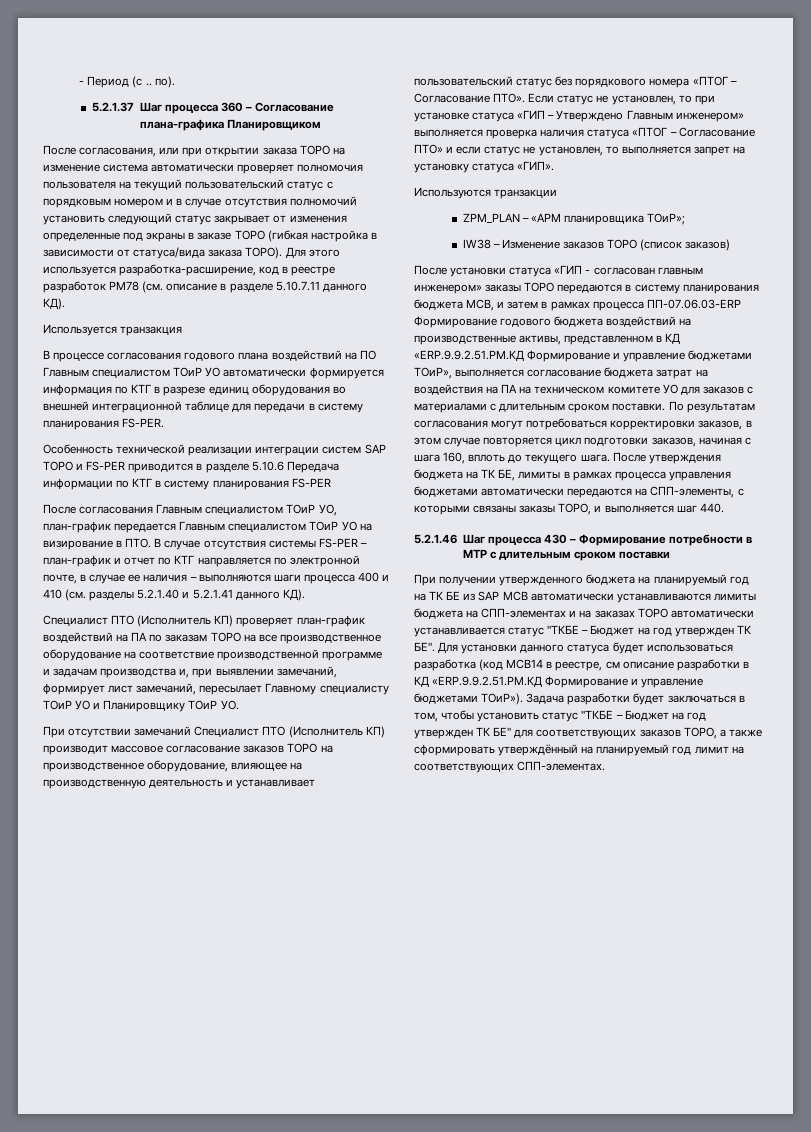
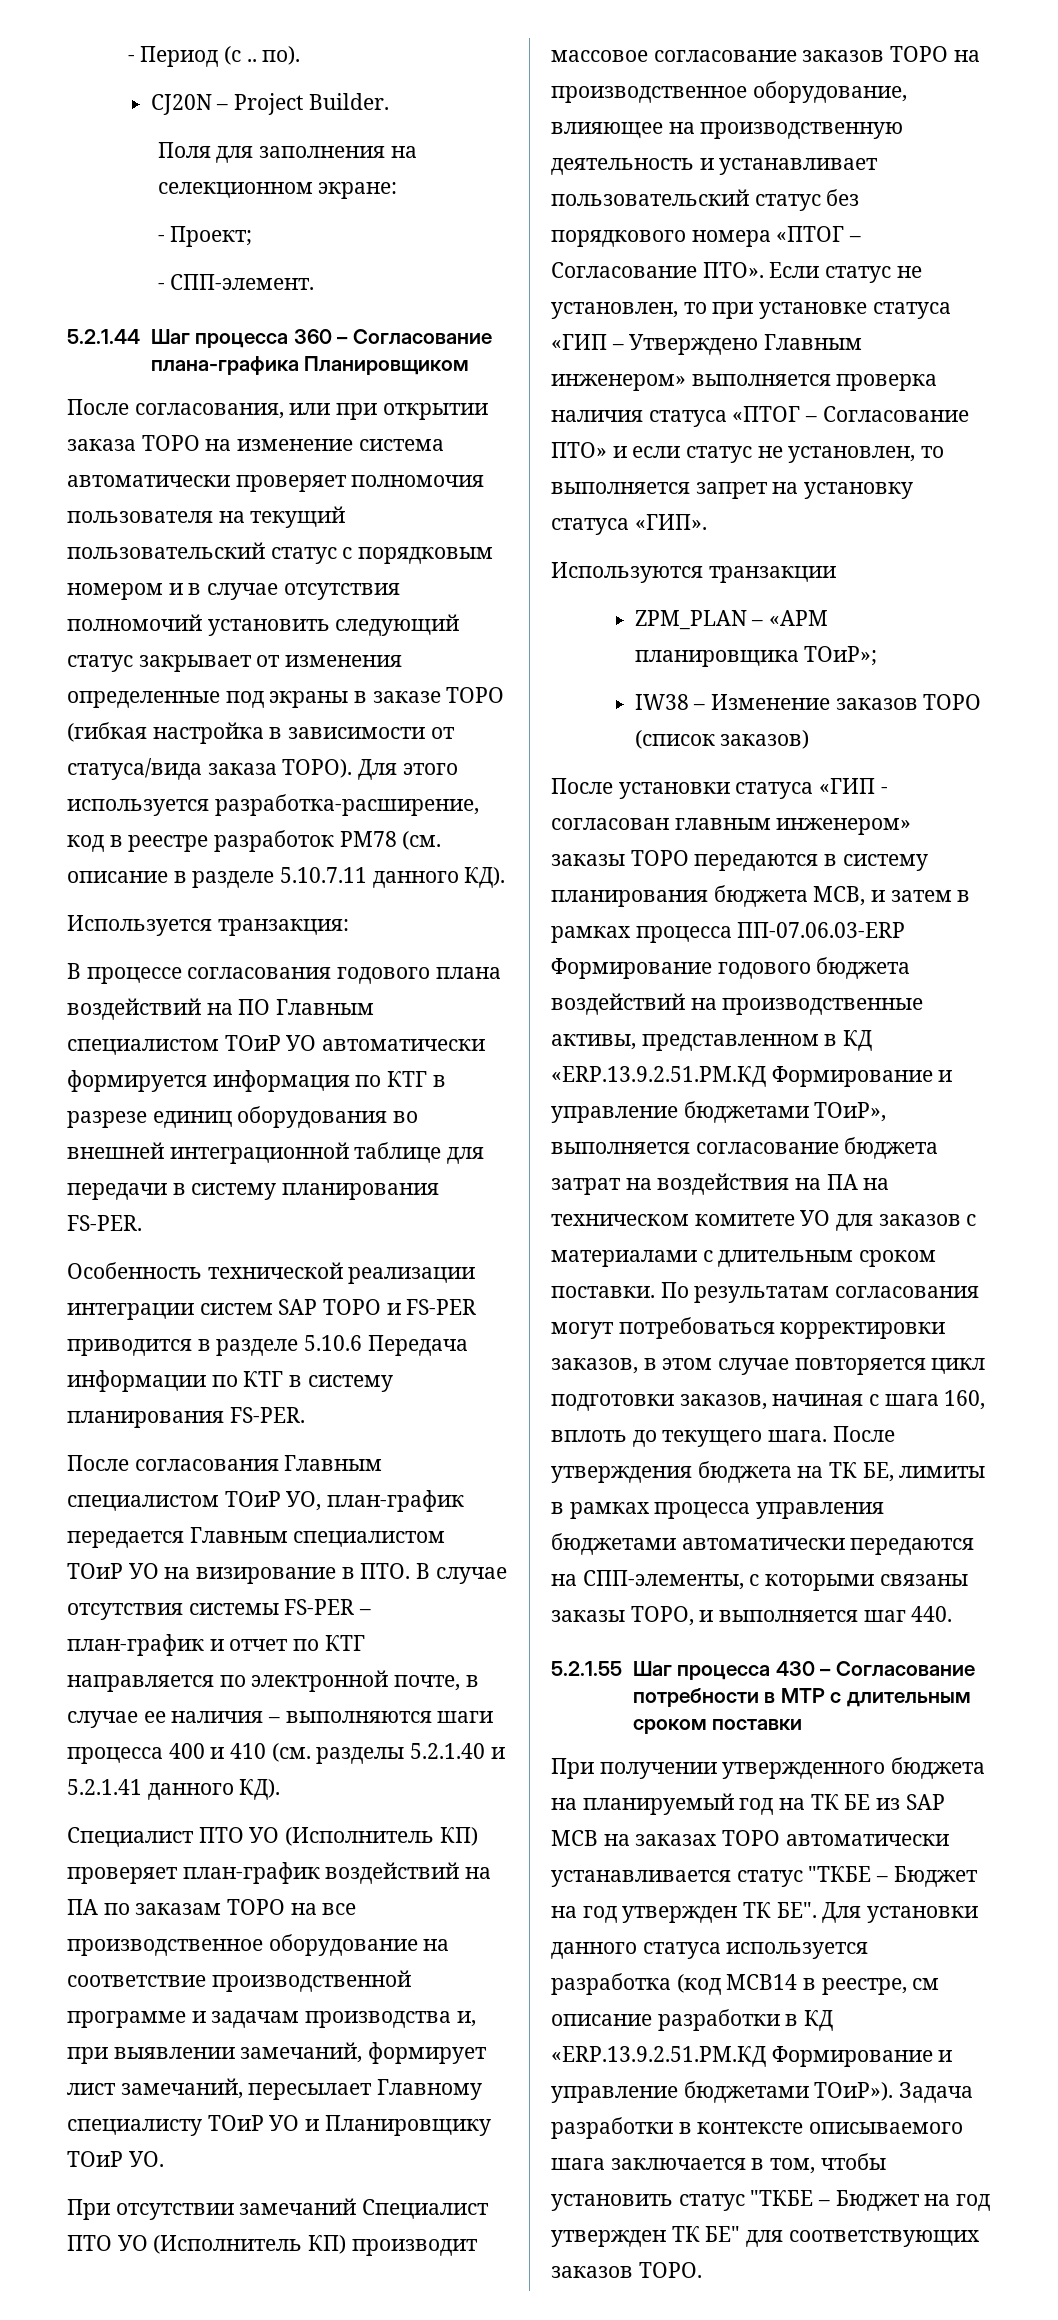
- 5.2.1.37 Шаг процесса 360 – Согласование плана-графика Планировщиком
+ CJ20N – Project Builder.
+ Поля для заполнения на селекционном экране:
+ - Проект;
+ - СПП-элемент.
+ 5.2.1.44 Шаг процесса 360 – Согласование плана-графика Планировщиком
- Используется транзакция
+ Используется транзакция:
- Особенность технической реализации интеграции систем SAP ТОРО и FS-PER приводится в разделе 5.10.6 Передача информации по КТГ в систему планирования FS-PER
+ Особенность технической реализации интеграции систем SAP ТОРО и FS-PER приводится в разделе 5.10.6 Передача информации по КТГ в систему планирования FS-PER.
- Специалист ПТО (Исполнитель КП) проверяет план-график воздействий на ПА по заказам ТОРО на все производственное оборудование на соответствие производственной программе и задачам производства и, при выявлении замечаний, формирует лист замечаний, пересылает Главному специалисту ТОиР УО и Планировщику ТОиР УО.
+ Специалист ПТО УО (Исполнитель КП) проверяет план-график воздействий на ПА по заказам ТОРО на все производственное оборудование на соответствие производственной программе и задачам производства и, при выявлении замечаний, формирует лист замечаний, пересылает Главному специалисту ТОиР УО и Планировщику ТОиР УО.
- При отсутствии замечаний Специалист ПТО (Исполнитель КП) производит массовое согласование заказов ТОРО на производственное оборудование, влияющее на производственную деятельность и устанавливает пользовательский статус без порядкового номера «ПТОГ – Согласование ПТО».
+ При отсутствии замечаний Специалист ПТО УО (Исполнитель КП) производит массовое согласование заказов ТОРО на производственное оборудование, влияющее на производственную деятельность и устанавливает пользовательский статус без порядкового номера «ПТОГ – Согласование ПТО».
- После установки статуса «ГИП - согласован главным инженером» заказы ТОРО передаются в систему планирования бюджета MCB, и затем в рамках процесса ПП-07.06.03-ERP Формирование годового бюджета воздействий на производственные активы, представленном в КД «ERP.9.9.2.51.PM.КД Формирование и управление бюджетами ТОиР», выполняется согласование бюджета затрат на воздействия на ПА на техническом комитете УО для заказов с материалами с длительным сроком поставки.
+ После установки статуса «ГИП - согласован главным инженером» заказы ТОРО передаются в систему планирования бюджета MCB, и затем в рамках процесса ПП-07.06.03-ERP Формирование годового бюджета воздействий на производственные активы, представленном в КД «ERP.13.9.2.51.PM.КД Формирование и управление бюджетами ТОиР», выполняется согласование бюджета затрат на воздействия на ПА на техническом комитете УО для заказов с материалами с длительным сроком поставки.
- 5.2.1.46 Шаг процесса 430 – Формирование потребности в МТР с длительным сроком поставки
+ 5.2.1.55 Шаг процесса 430 – Согласование потребности в МТР с длительным сроком поставки
- При получении утвержденного бюджета на планируемый год на ТК БЕ из SAP MCB автоматически устанавливаются лимиты бюджета на СПП-элементах и на заказах ТОРО автоматически устанавливается статус "ТКБЕ – Бюджет на год утвержден ТК БЕ". Для установки данного статуса будет использоваться разработка (код MCB14 в реестре, см описание разработки в КД «ERP.9.9.2.51.PM.КД Формирование и управление бюджетами ТОиР»).
+ При получении утвержденного бюджета на планируемый год на ТК БЕ из SAP MCB на заказах ТОРО автоматически устанавливается статус "ТКБЕ – Бюджет на год утвержден ТК БЕ". Для установки данного статуса используется разработка (код MCB14 в реестре, см описание разработки в КД «ERP.13.9.2.51.PM.КД Формирование и управление бюджетами ТОиР»).
- Задача разработки будет заключаться в том, чтобы установить статус "ТКБЕ – Бюджет на год утвержден ТК БЕ" для соответствующих заказов ТОРО, а также сформировать утверждённый на планируемый год лимит на соответствующих СПП-элементах.
+ Задача разработки в контексте описываемого шага заключается в том, чтобы установить статус "ТКБЕ – Бюджет на год утвержден ТК БЕ" для соответствующих заказов ТОРО.

